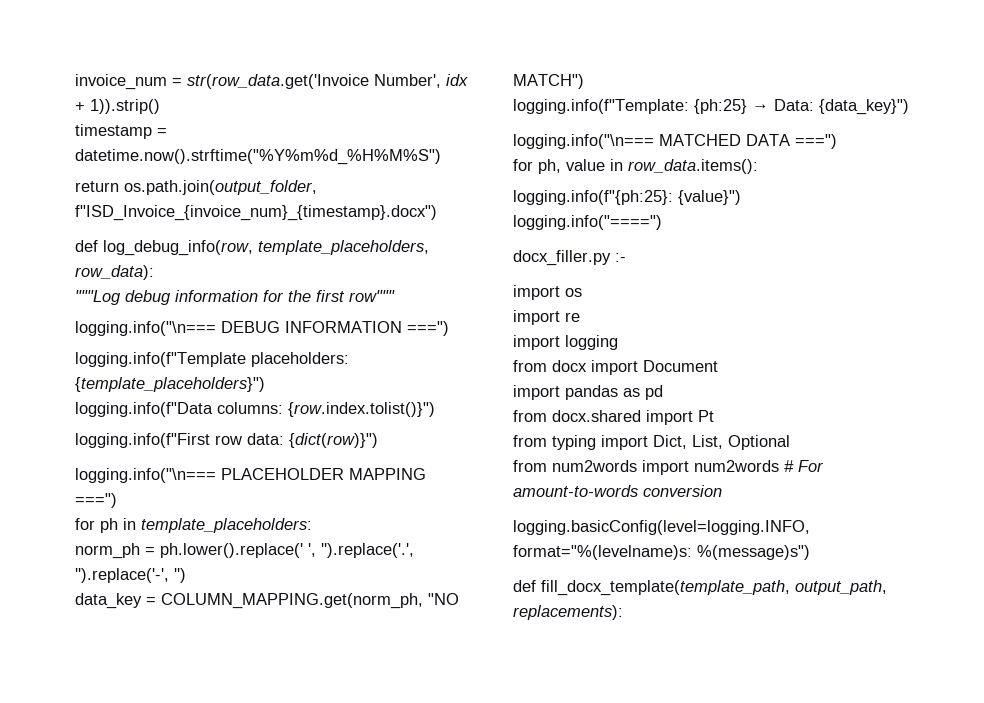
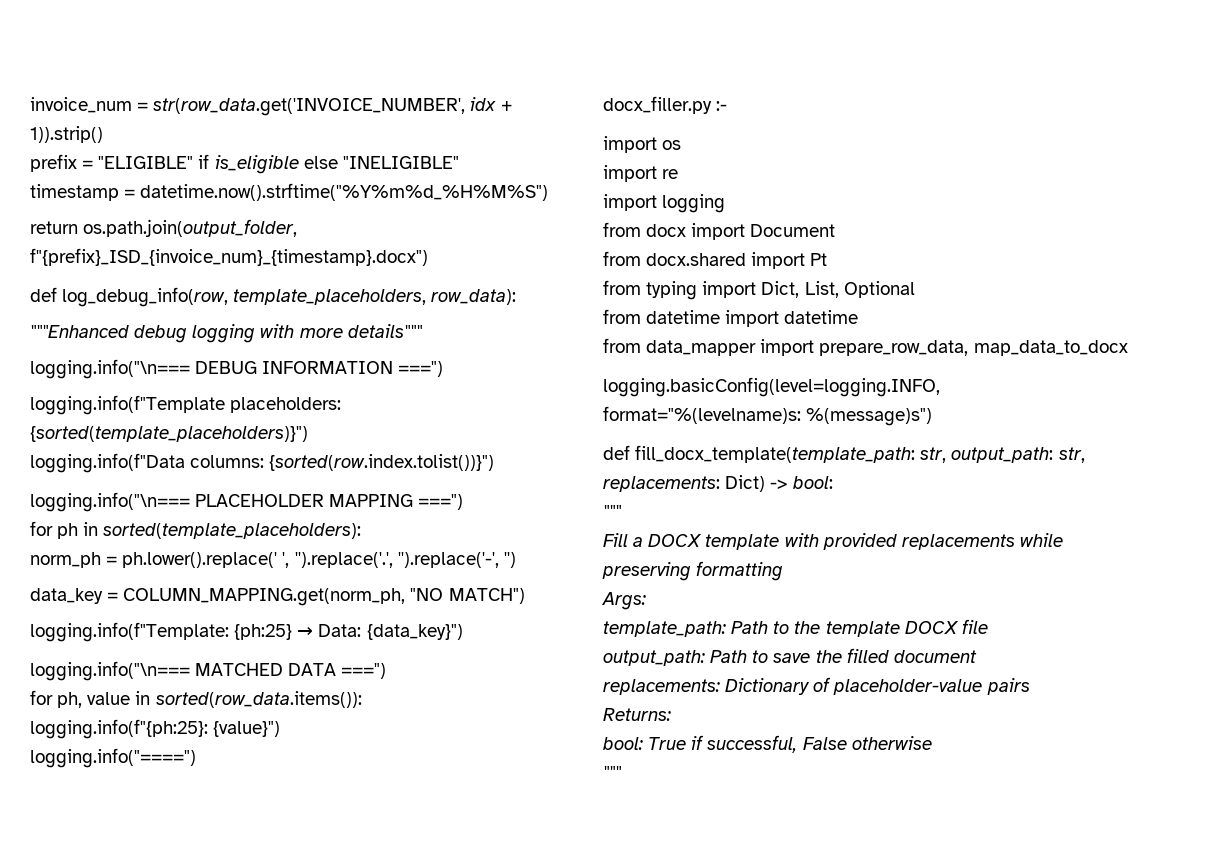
- invoice_num = str(row_data.get('Invoice Number', idx + 1)).strip()
+ invoice_num = str(row_data.get('INVOICE_NUMBER', idx + 1)).strip()
+ prefix = "ELIGIBLE" if is_eligible else "INELIGIBLE"
- return os.path.join(output_folder, f"ISD_Invoice_{invoice_num}_{timestamp}.docx")
+ return os.path.join(output_folder, f"{prefix}_ISD_{invoice_num}_{timestamp}.docx")
- """Log debug information for the first row"""
+ """Enhanced debug logging with more details"""
- logging.info(f"Template placeholders: {template_placeholders}")
+ logging.info(f"Template placeholders: {sorted(template_placeholders)}")
- logging.info(f"Data columns: {row.index.tolist()}")
- logging.info(f"First row data: {dict(row)}")
+ logging.info(f"Data columns: {sorted(row.index.tolist())}")
- for ph in template_placeholders:
+ for ph in sorted(template_placeholders):
- for ph, value in row_data.items():
+ for ph, value in sorted(row_data.items()):
- import pandas as pd
- from num2words import num2words # For amount-to-words conversion
+ from datetime import datetime
+ from data_mapper import prepare_row_data, map_data_to_docx
  logging.basicConfig(level=logging.INFO, format="%(levelname)s: %(message)s")
- def fill_docx_template(template_path, output_path, replacements):
+ def fill_docx_template(template_path: str, output_path: str, replacements: Dict) -> bool:
+ """
+ Fill a DOCX template with provided replacements while preserving formatting
+ Args:
+ template_path: Path to the template DOCX file
+ output_path: Path to save the filled document
+ replacements: Dictionary of placeholder-value pairs
+ Returns:
+ bool: True if successful, False otherwise
+ """

